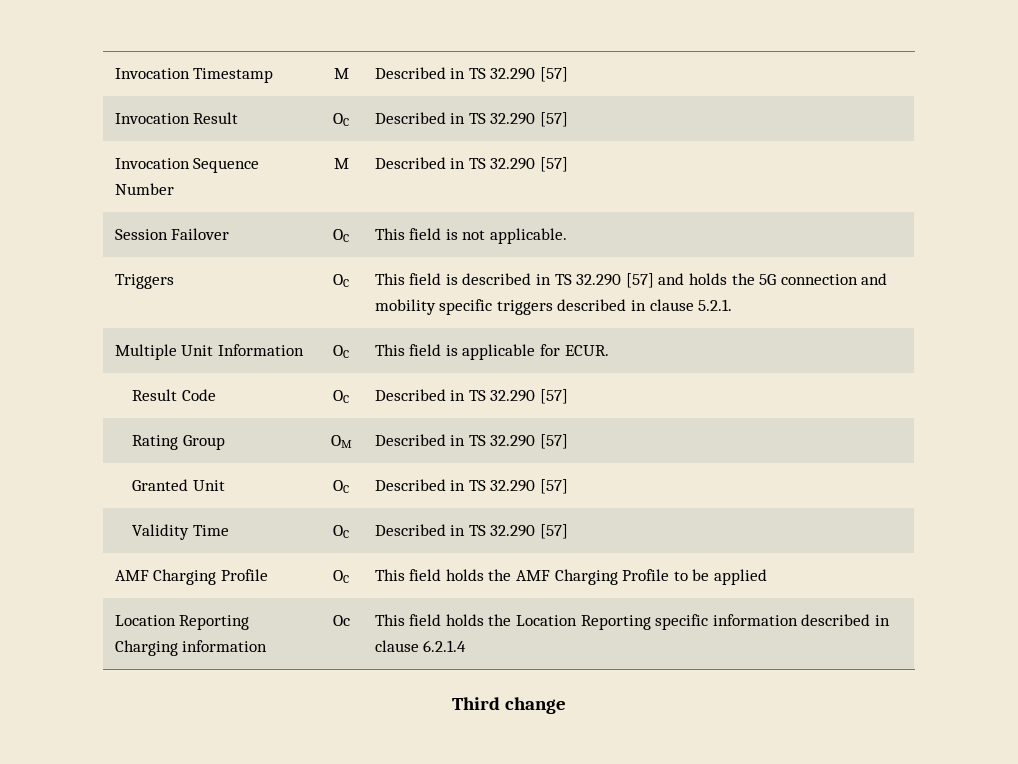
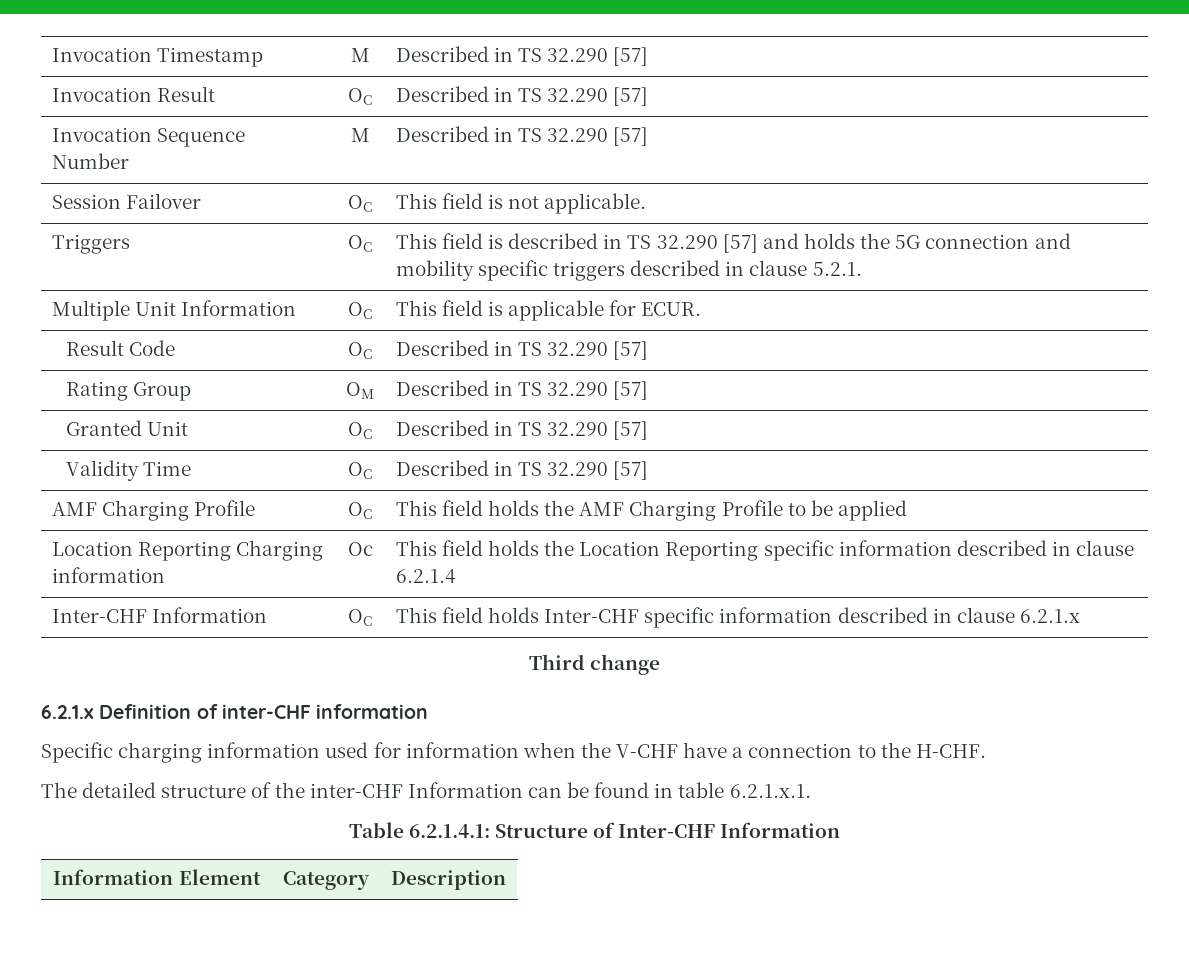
+ Inter-CHF Information | OC | This field holds Inter-CHF specific information described in clause 6.2.1.x
  Third change
+ 6.2.1.x Definition of inter-CHF information
+ Specific charging information used for information when the V-CHF have a connection to the H-CHF.
+ The detailed structure of the inter-CHF Information can be found in table 6.2.1.x.1.
+ Table 6.2.1.4.1: Structure of Inter-CHF Information
+ Information Element | Category | Description

